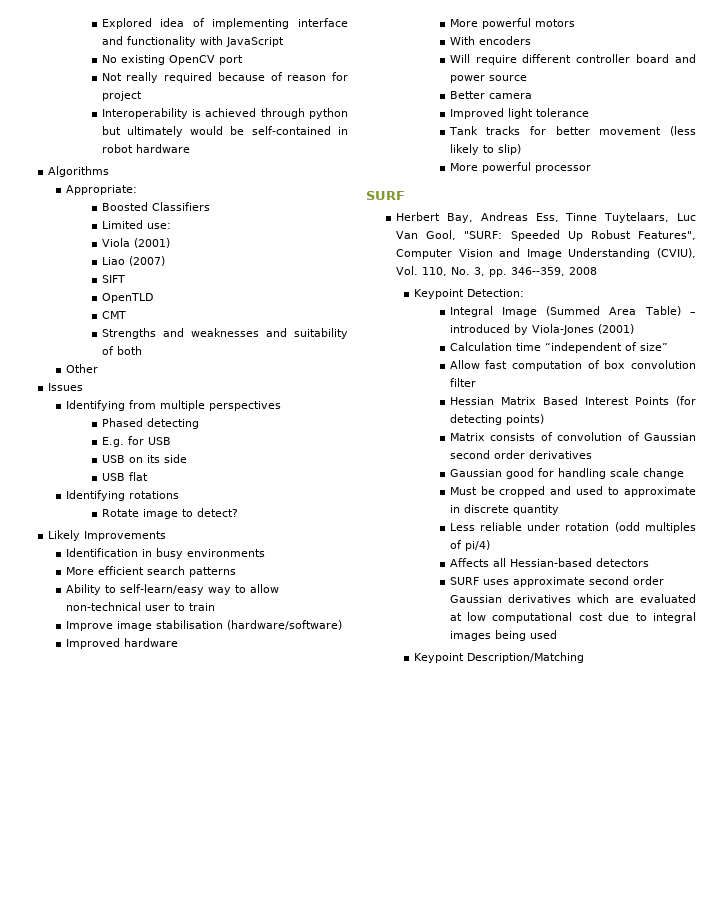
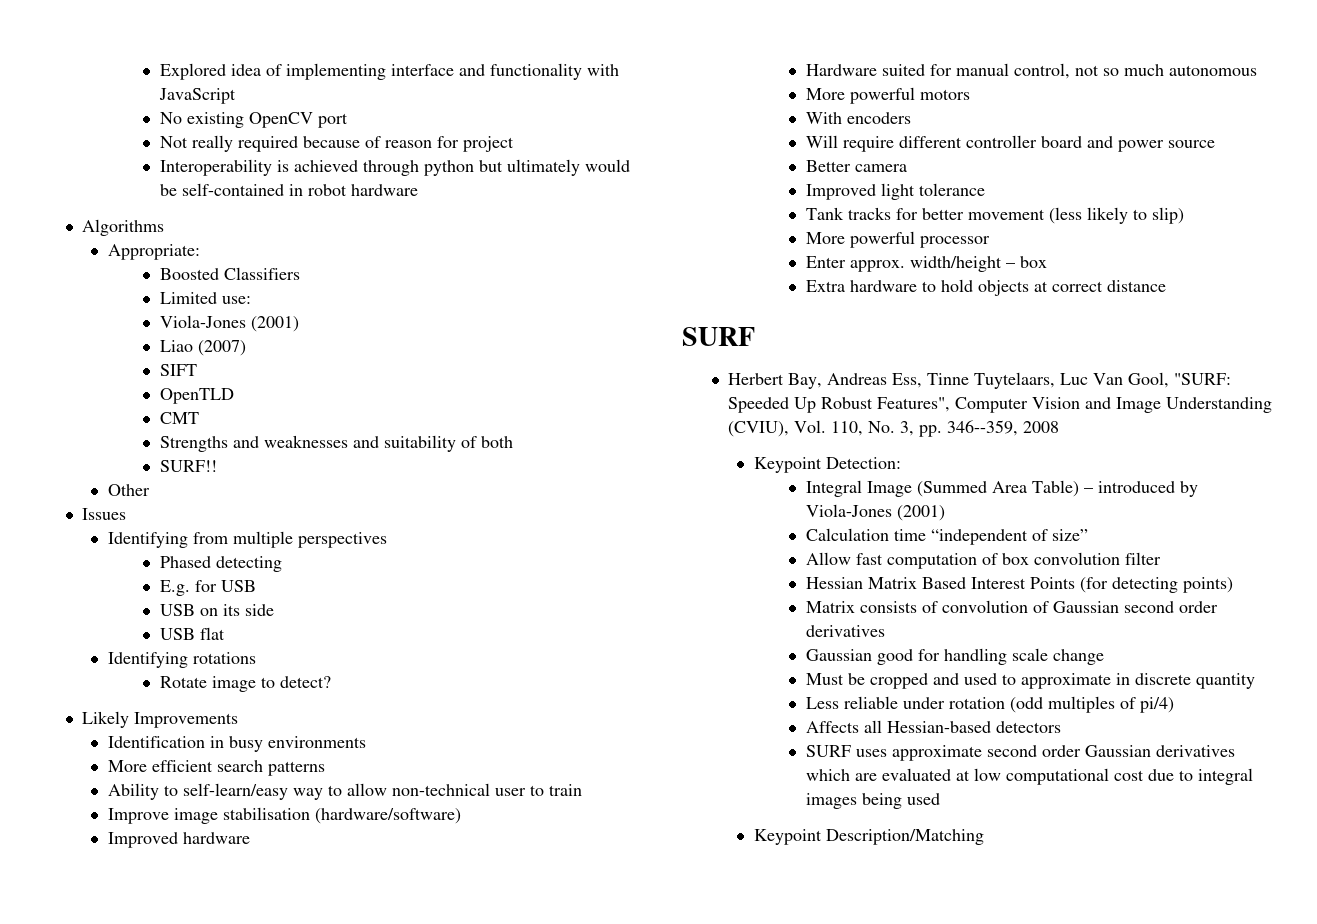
  Limited use:
- Viola (2001)
+ Viola-Jones (2001)
+ SURF!!
+ Hardware suited for manual control, not so much autonomous
+ Enter approx. width/height – box
+ Extra hardware to hold objects at correct distance

